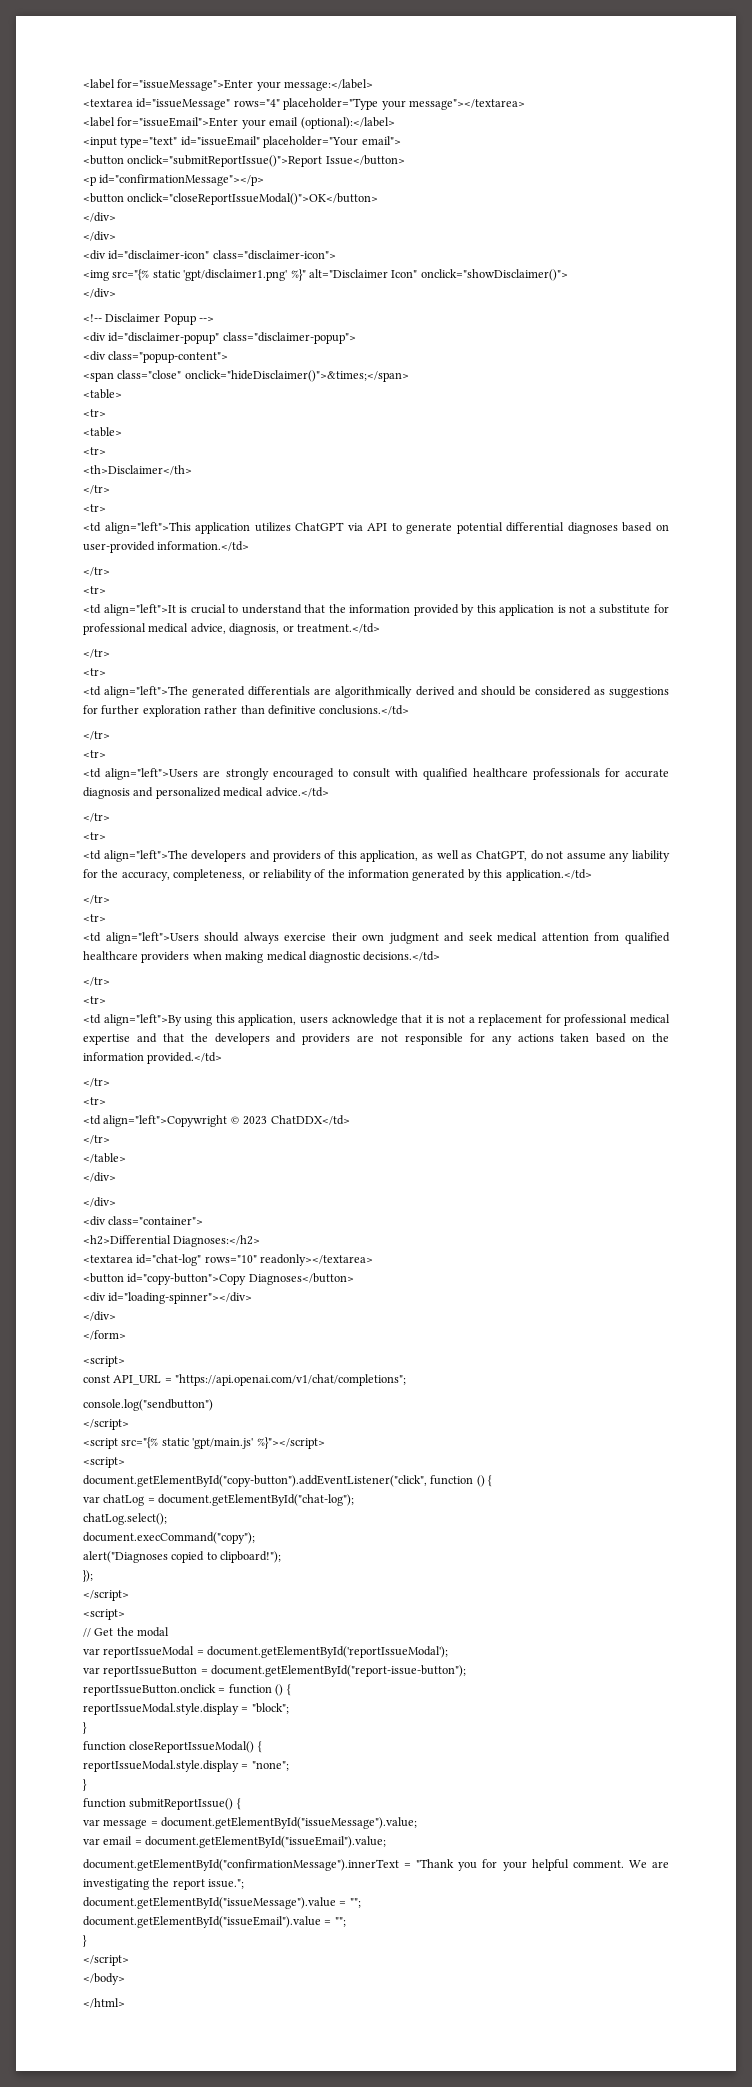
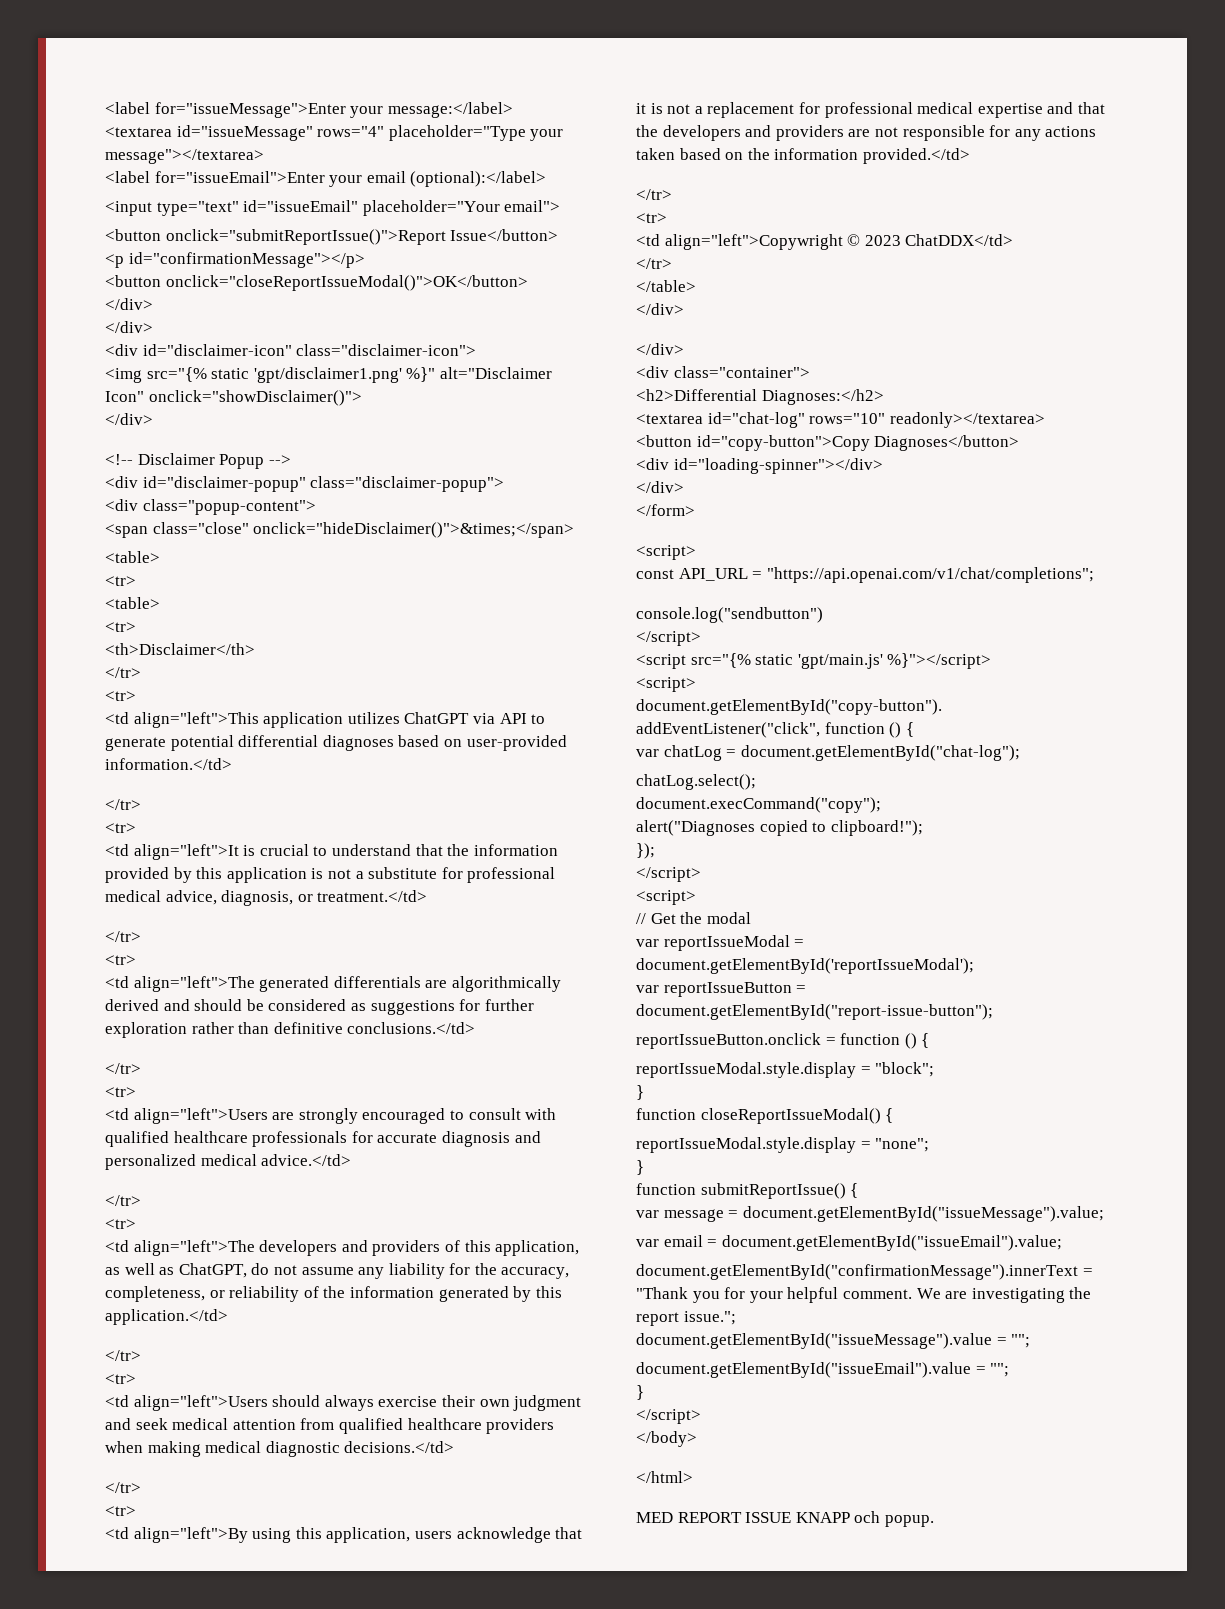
+ MED REPORT ISSUE KNAPP och popup.

